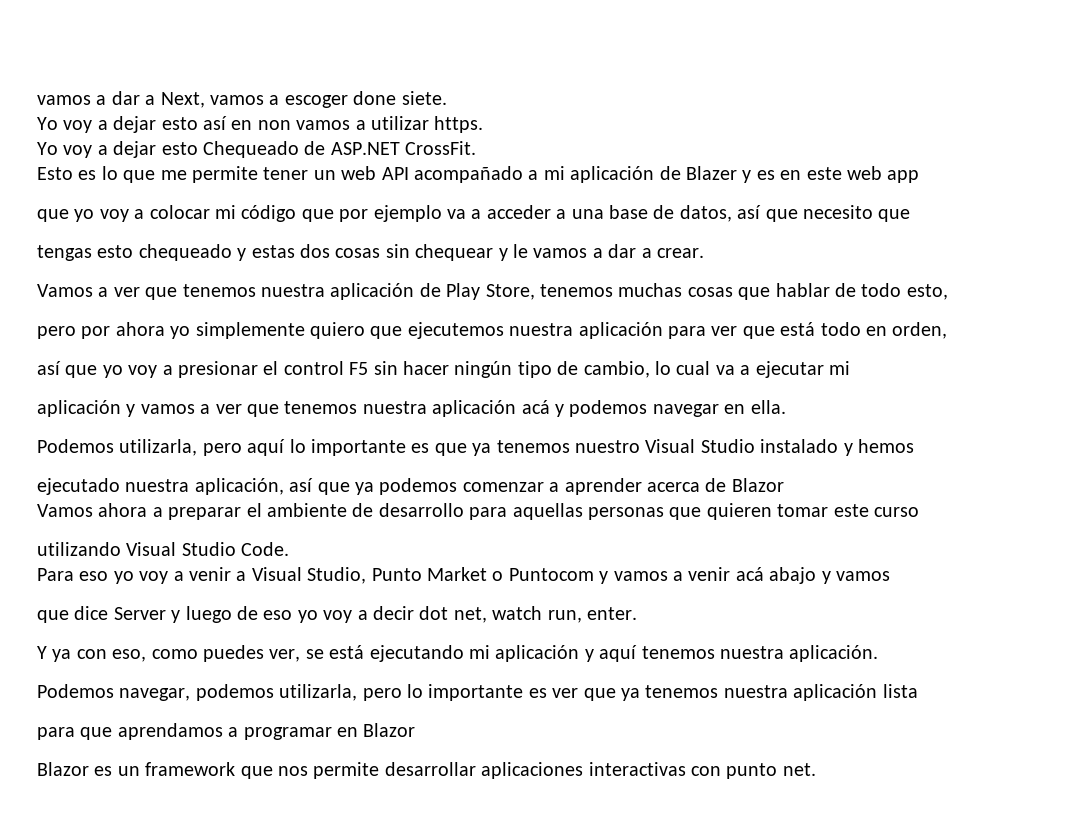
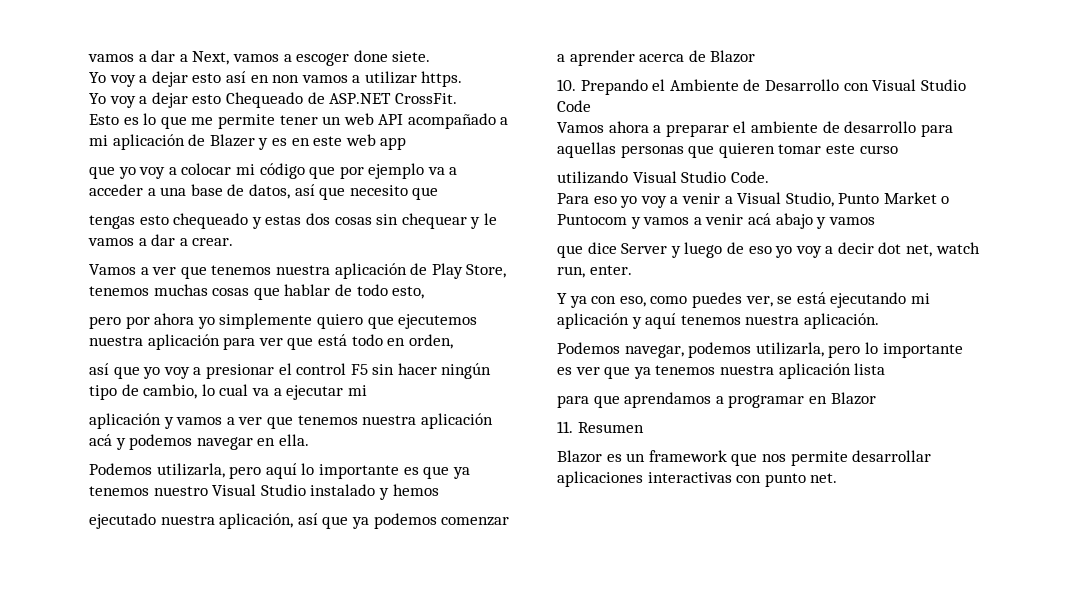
+ 10. Prepando el Ambiente de Desarrollo con Visual Studio Code
+ 11. Resumen

